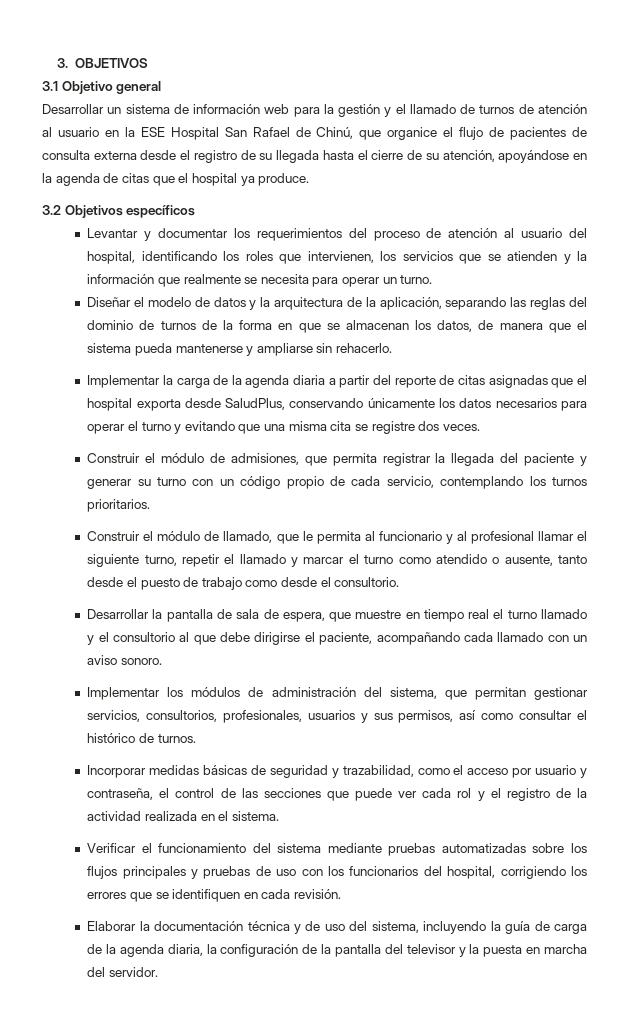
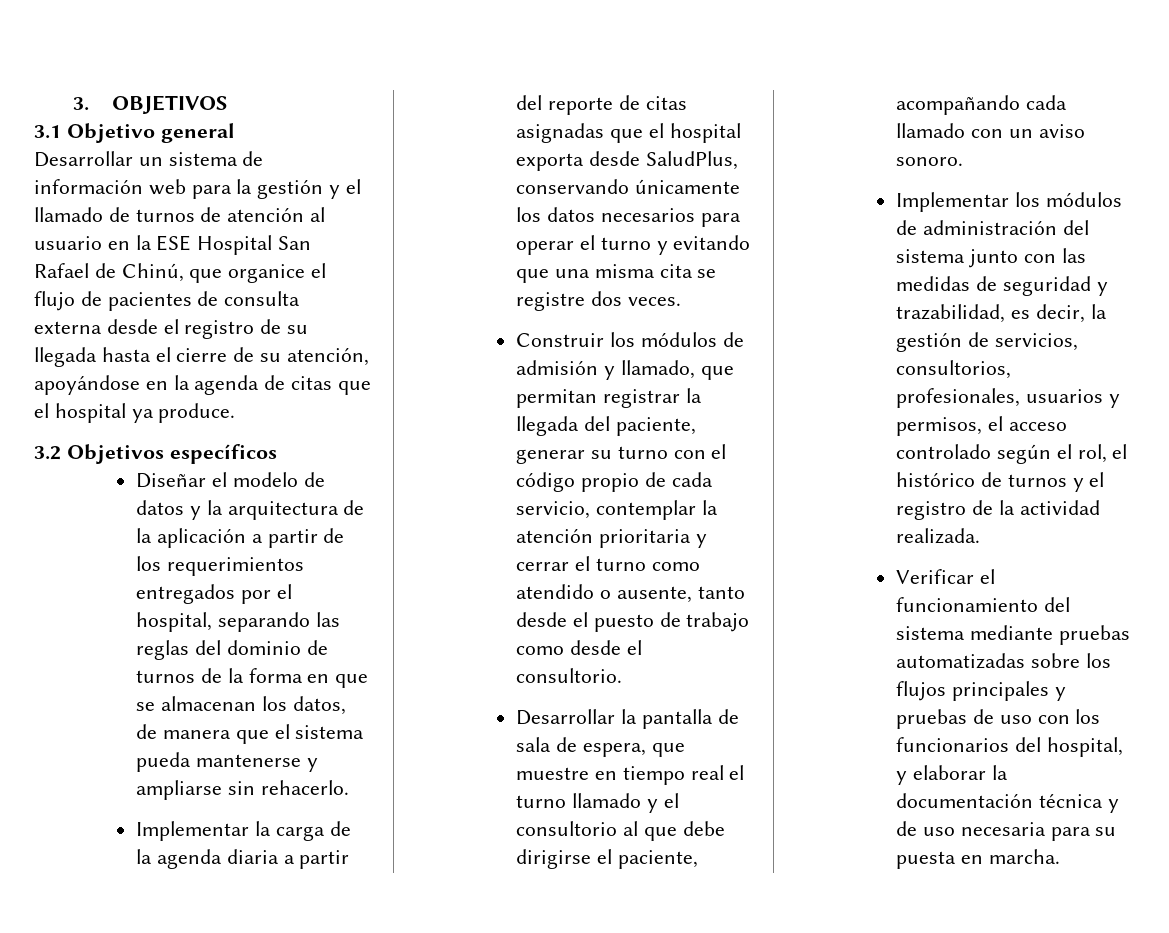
- Levantar y documentar los requerimientos del proceso de atención al usuario del hospital, identificando los roles que intervienen, los servicios que se atienden y la información que realmente se necesita para operar un turno.
- Diseñar el modelo de datos y la arquitectura de la aplicación, separando las reglas del dominio de turnos de la forma en que se almacenan los datos, de manera que el sistema pueda mantenerse y ampliarse sin rehacerlo.
+ Diseñar el modelo de datos y la arquitectura de la aplicación a partir de los requerimientos entregados por el hospital, separando las reglas del dominio de turnos de la forma en que se almacenan los datos, de manera que el sistema pueda mantenerse y ampliarse sin rehacerlo.
- Construir el módulo de admisiones, que permita registrar la llegada del paciente y generar su turno con un código propio de cada servicio, contemplando los turnos prioritarios.
- Construir el módulo de llamado, que le permita al funcionario y al profesional llamar el siguiente turno, repetir el llamado y marcar el turno como atendido o ausente, tanto desde el puesto de trabajo como desde el consultorio.
+ Construir los módulos de admisión y llamado, que permitan registrar la llegada del paciente, generar su turno con el código propio de cada servicio, contemplar la atención prioritaria y cerrar el turno como atendido o ausente, tanto desde el puesto de trabajo como desde el consultorio.
- Implementar los módulos de administración del sistema, que permitan gestionar servicios, consultorios, profesionales, usuarios y sus permisos, así como consultar el histórico de turnos.
- Incorporar medidas básicas de seguridad y trazabilidad, como el acceso por usuario y contraseña, el control de las secciones que puede ver cada rol y el registro de la actividad realizada en el sistema.
+ Implementar los módulos de administración del sistema junto con las medidas de seguridad y trazabilidad, es decir, la gestión de servicios, consultorios, profesionales, usuarios y permisos, el acceso controlado según el rol, el histórico de turnos y el registro de la actividad realizada.
- Verificar el funcionamiento del sistema mediante pruebas automatizadas sobre los flujos principales y pruebas de uso con los funcionarios del hospital, corrigiendo los errores que se identifiquen en cada revisión.
- Elaborar la documentación técnica y de uso del sistema, incluyendo la guía de carga de la agenda diaria, la configuración de la pantalla del televisor y la puesta en marcha del servidor.
+ Verificar el funcionamiento del sistema mediante pruebas automatizadas sobre los flujos principales y pruebas de uso con los funcionarios del hospital, y elaborar la documentación técnica y de uso necesaria para su puesta en marcha.

